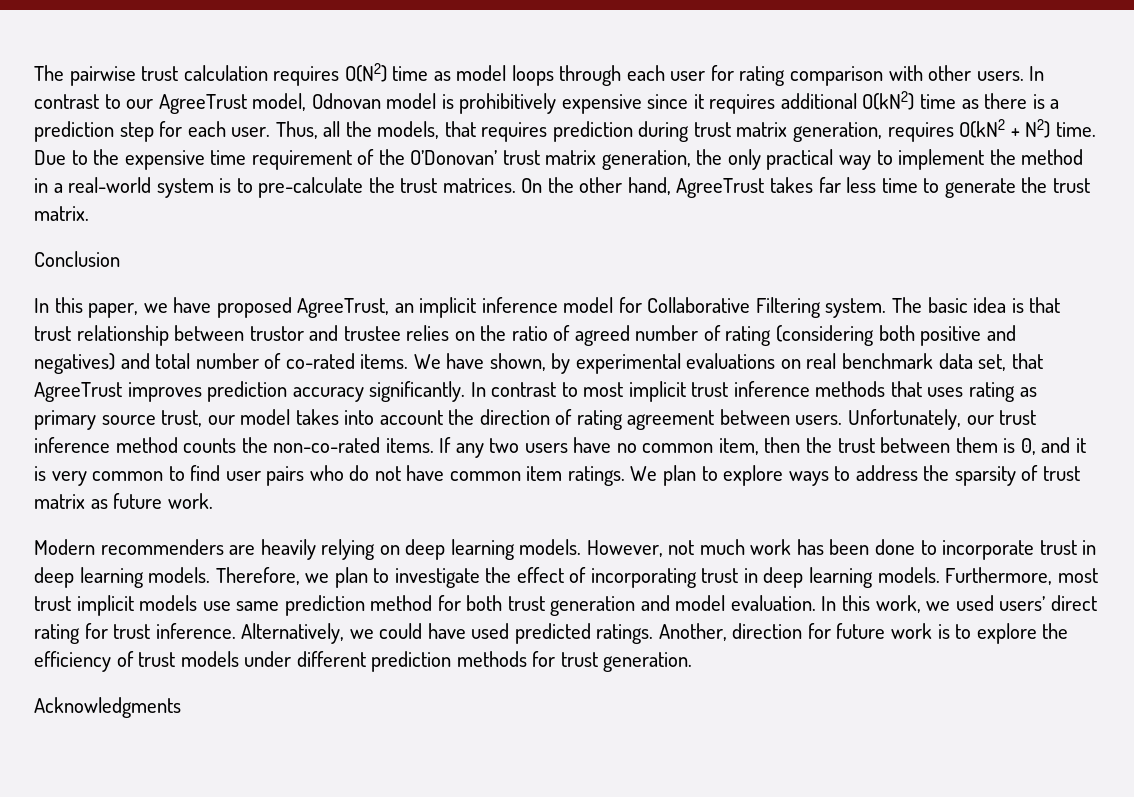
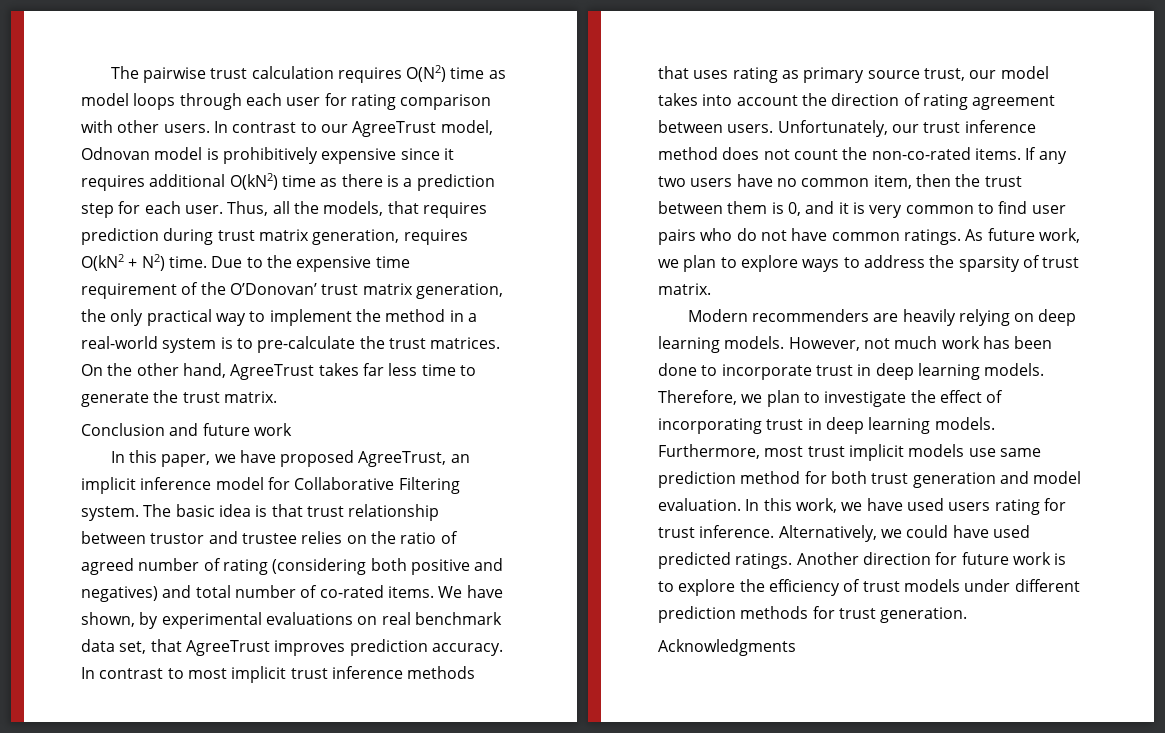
- Conclusion
+ Conclusion and future work
- We have shown, by experimental evaluations on real benchmark data set, that AgreeTrust improves prediction accuracy significantly.
+ We have shown, by experimental evaluations on real benchmark data set, that AgreeTrust improves prediction accuracy.
- Unfortunately, our trust inference method counts the non-co-rated items.
+ Unfortunately, our trust inference method does not count the non-co-rated items.
- If any two users have no common item, then the trust between them is 0, and it is very common to find user pairs who do not have common item ratings. We plan to explore ways to address the sparsity of trust matrix as future work.
+ If any two users have no common item, then the trust between them is 0, and it is very common to find user pairs who do not have common ratings. As future work, we plan to explore ways to address the sparsity of trust matrix.
- In this work, we used users’ direct rating for trust inference.
+ In this work, we have used users rating for trust inference.
- Another, direction for future work is to explore the efficiency of trust models under different prediction methods for trust generation.
+ Another direction for future work is to explore the efficiency of trust models under different prediction methods for trust generation.

